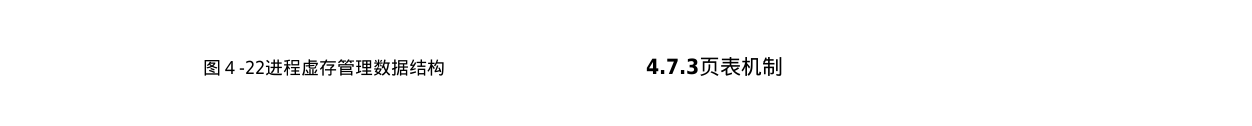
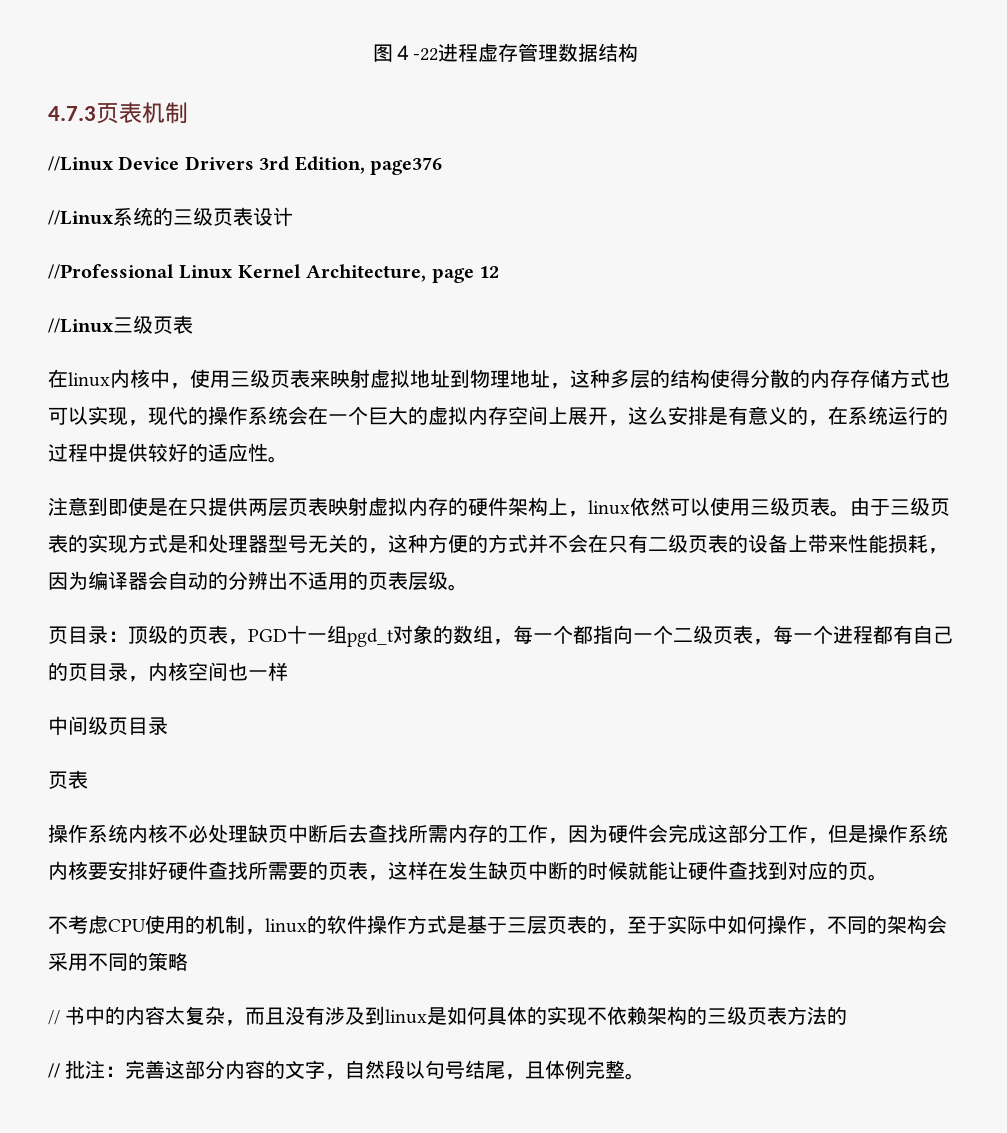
+ //Linux Device Drivers 3rd Edition, page376
+ //Linux系统的三级页表设计
+ //Professional Linux Kernel Architecture, page 12
+ //Linux三级页表
+ 在linux内核中，使用三级页表来映射虚拟地址到物理地址，这种多层的结构使得分散的内存存储方式也可以实现，现代的操作系统会在一个巨大的虚拟内存空间上展开，这么安排是有意义的，在系统运行的过程中提供较好的适应性。
+ 注意到即使是在只提供两层页表映射虚拟内存的硬件架构上，linux依然可以使用三级页表。由于三级页表的实现方式是和处理器型号无关的，这种方便的方式并不会在只有二级页表的设备上带来性能损耗，因为编译器会自动的分辨出不适用的页表层级。
+ 页目录：顶级的页表，PGD十一组pgd_t对象的数组，每一个都指向一个二级页表，每一个进程都有自己的页目录，内核空间也一样
+ 中间级页目录
+ 页表
+ 操作系统内核不必处理缺页中断后去查找所需内存的工作，因为硬件会完成这部分工作，但是操作系统内核要安排好硬件查找所需要的页表，这样在发生缺页中断的时候就能让硬件查找到对应的页。
+ 不考虑CPU使用的机制，linux的软件操作方式是基于三层页表的，至于实际中如何操作，不同的架构会采用不同的策略
+ // 书中的内容太复杂，而且没有涉及到linux是如何具体的实现不依赖架构的三级页表方法的
+ // 批注：完善这部分内容的文字，自然段以句号结尾，且体例完整。

